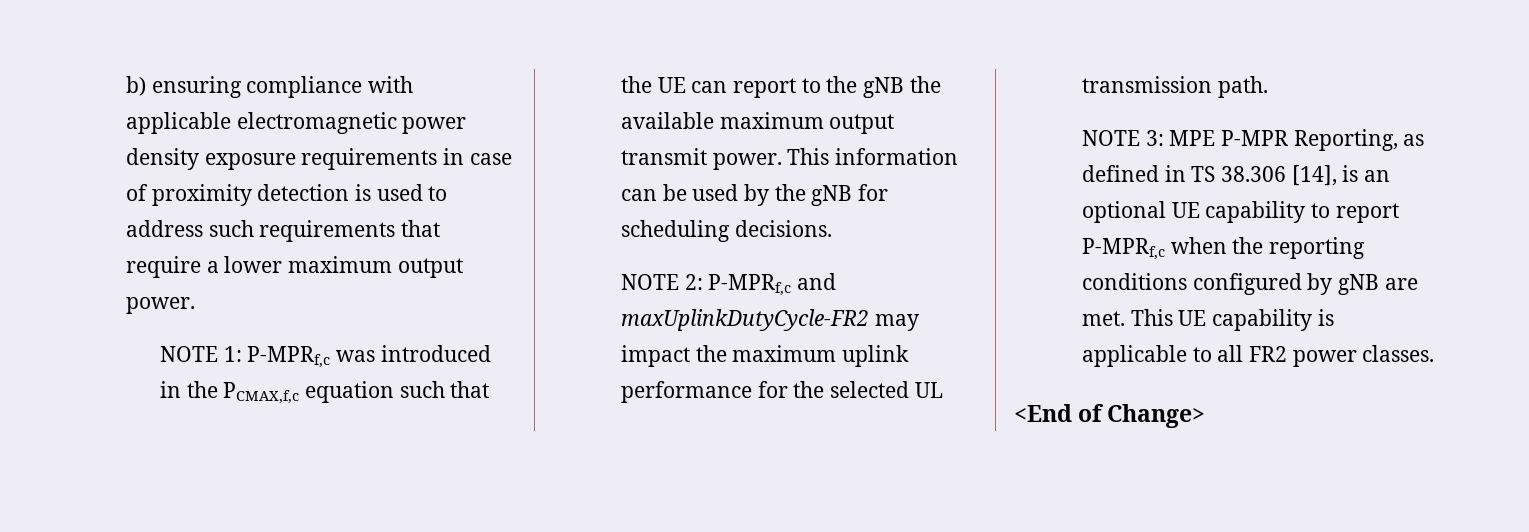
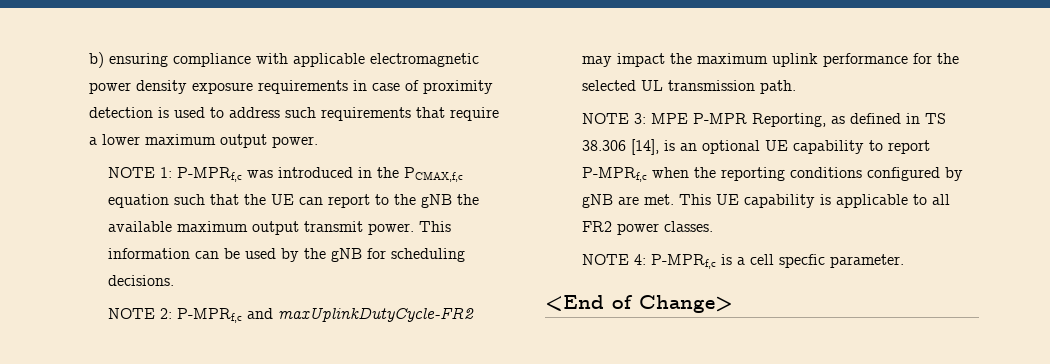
+ NOTE 4: P-MPRf,c is a cell specfic parameter.

